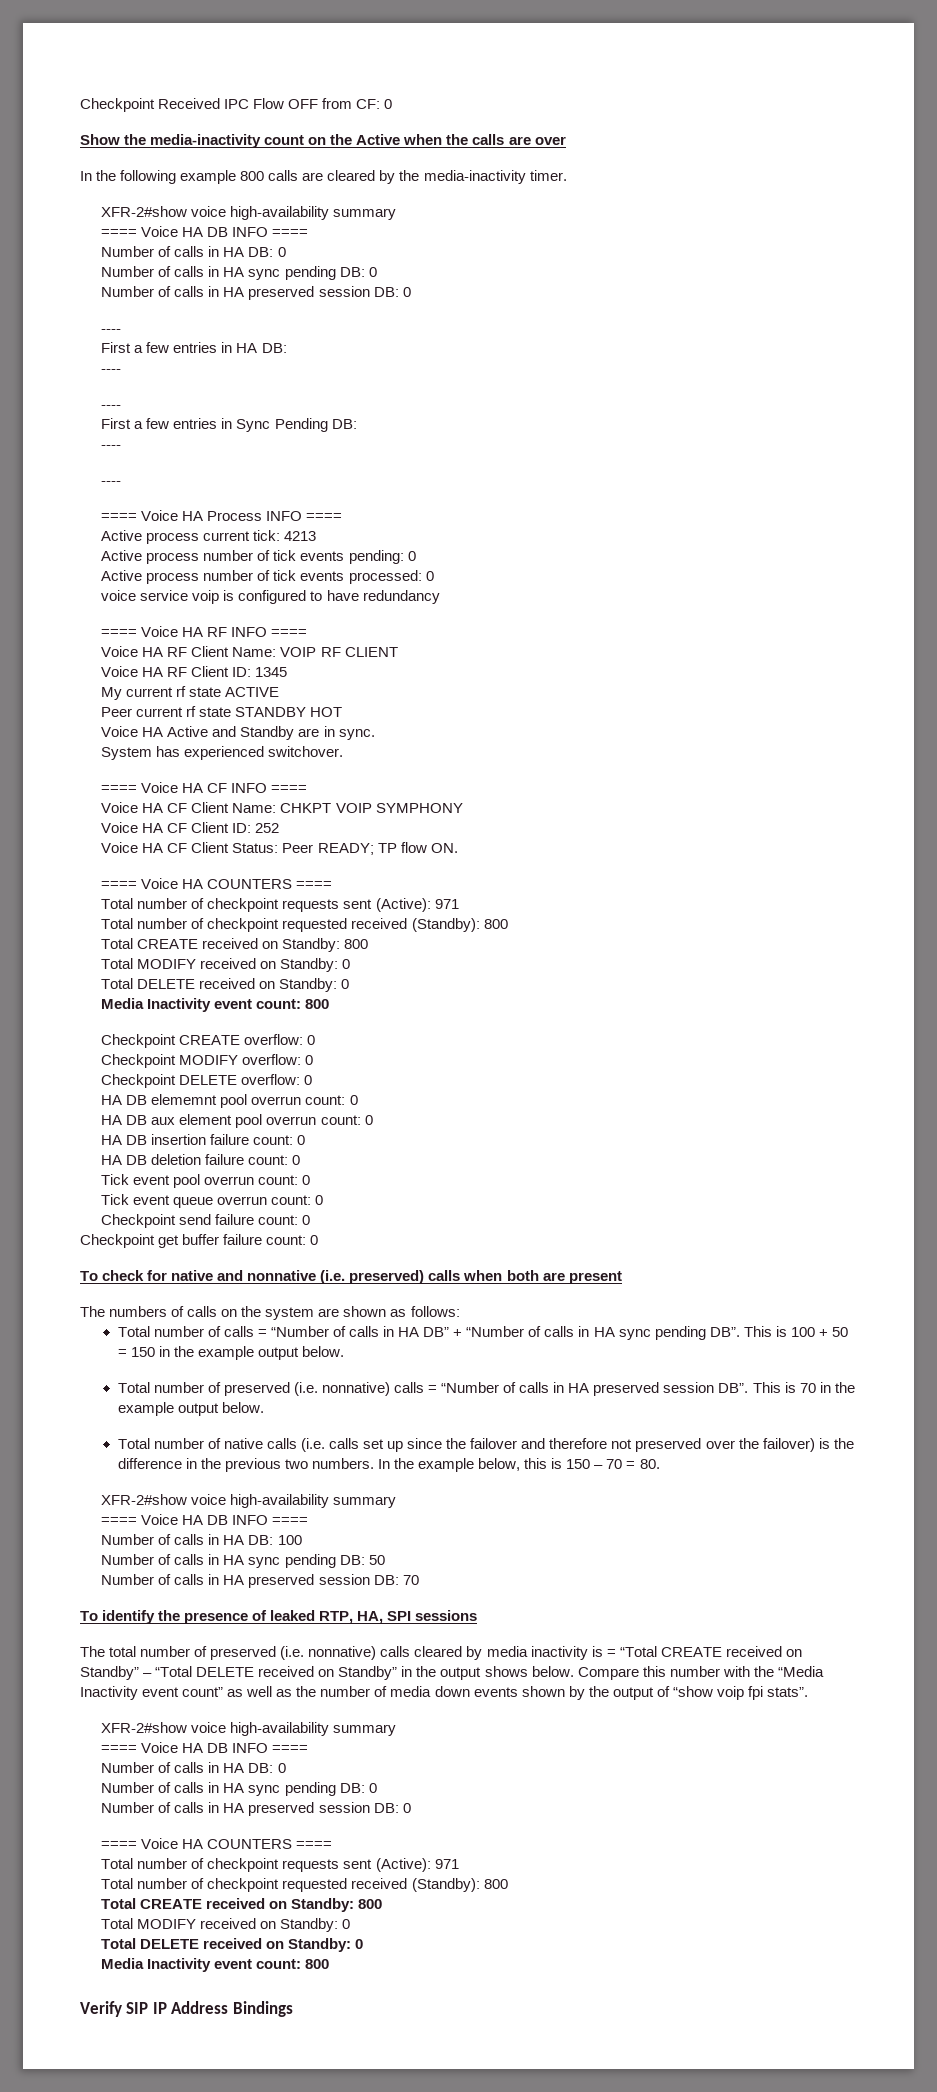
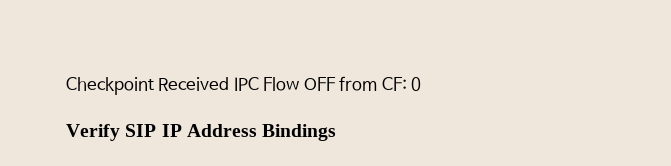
- Show the media-inactivity count on the Active when the calls are over
- In the following example 800 calls are cleared by the media-inactivity timer.
- XFR-2#show voice high-availability summary
- ==== Voice HA DB INFO ====
- Number of calls in HA DB: 0
- Number of calls in HA sync pending DB: 0
- Number of calls in HA preserved session DB: 0
- ----
- First a few entries in HA DB:
- ----
- ----
- First a few entries in Sync Pending DB:
- ----
- ----
- ==== Voice HA Process INFO ====
- Active process current tick: 4213
- Active process number of tick events pending: 0
- Active process number of tick events processed: 0
- voice service voip is configured to have redundancy
- ==== Voice HA RF INFO ====
- Voice HA RF Client Name: VOIP RF CLIENT
- Voice HA RF Client ID: 1345
- My current rf state ACTIVE
- Peer current rf state STANDBY HOT
- Voice HA Active and Standby are in sync.
- System has experienced switchover.
- ==== Voice HA CF INFO ====
- Voice HA CF Client Name: CHKPT VOIP SYMPHONY
- Voice HA CF Client ID: 252
- Voice HA CF Client Status: Peer READY; TP flow ON.
- ==== Voice HA COUNTERS ====
- Total number of checkpoint requests sent (Active): 971
- Total number of checkpoint requested received (Standby): 800
- Total CREATE received on Standby: 800
- Total MODIFY received on Standby: 0
- Total DELETE received on Standby: 0
- Media Inactivity event count: 800
- Checkpoint CREATE overflow: 0
- Checkpoint MODIFY overflow: 0
- Checkpoint DELETE overflow: 0
- HA DB elememnt pool overrun count: 0
- HA DB aux element pool overrun count: 0
- HA DB insertion failure count: 0
- HA DB deletion failure count: 0
- Tick event pool overrun count: 0
- Tick event queue overrun count: 0
- Checkpoint send failure count: 0
- Checkpoint get buffer failure count: 0
- To check for native and nonnative (i.e. preserved) calls when both are present
- The numbers of calls on the system are shown as follows:
- Total number of calls = “Number of calls in HA DB” + “Number of calls in HA sync pending DB”. This is 100 + 50 = 150 in the example output below.
- Total number of preserved (i.e. nonnative) calls = “Number of calls in HA preserved session DB”. This is 70 in the example output below.
- Total number of native calls (i.e. calls set up since the failover and therefore not preserved over the failover) is the difference in the previous two numbers. In the example below, this is 150 – 70 = 80.
- XFR-2#show voice high-availability summary
- ==== Voice HA DB INFO ====
- Number of calls in HA DB: 100
- Number of calls in HA sync pending DB: 50
- Number of calls in HA preserved session DB: 70
- To identify the presence of leaked RTP, HA, SPI sessions
- The total number of preserved (i.e. nonnative) calls cleared by media inactivity is = “Total CREATE received on Standby” – “Total DELETE received on Standby” in the output shows below. Compare this number with the “Media Inactivity event count” as well as the number of media down events shown by the output of “show voip fpi stats”.
- XFR-2#show voice high-availability summary
- ==== Voice HA DB INFO ====
- Number of calls in HA DB: 0
- Number of calls in HA sync pending DB: 0
- Number of calls in HA preserved session DB: 0
- ==== Voice HA COUNTERS ====
- Total number of checkpoint requests sent (Active): 971
- Total number of checkpoint requested received (Standby): 800
- Total CREATE received on Standby: 800
- Total MODIFY received on Standby: 0
- Total DELETE received on Standby: 0
- Media Inactivity event count: 800

